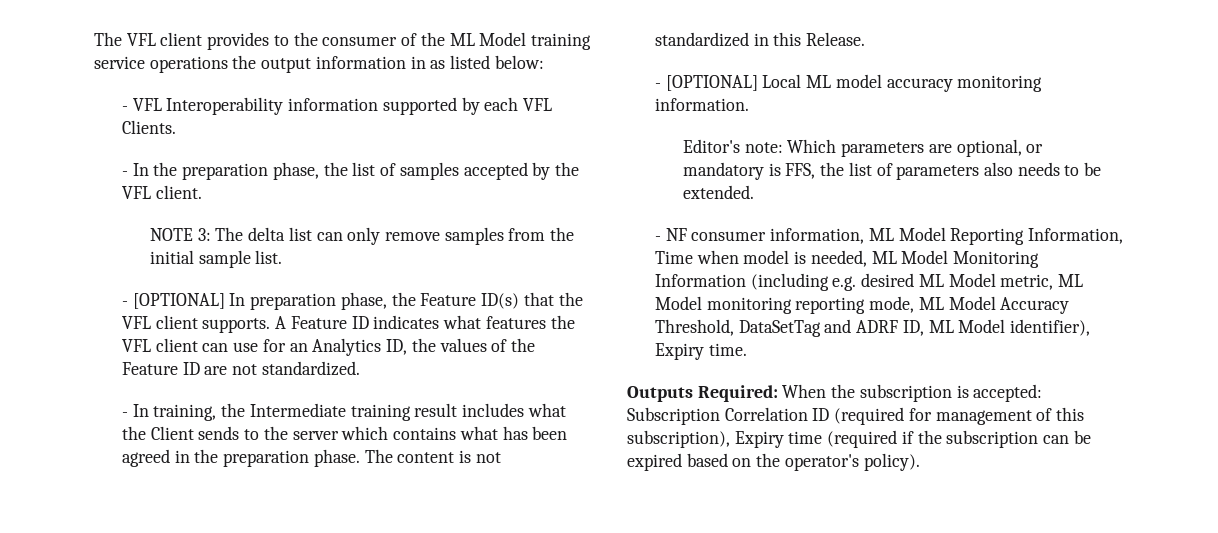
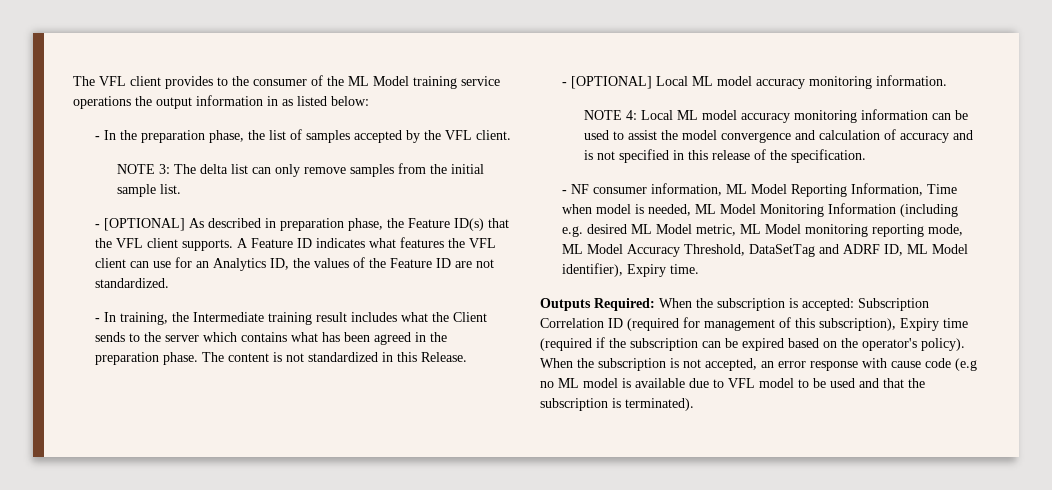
- - VFL Interoperability information supported by each VFL Clients.
- - [OPTIONAL] In preparation phase, the Feature ID(s) that the VFL client supports.
+ - [OPTIONAL] As described in preparation phase, the Feature ID(s) that the VFL client supports.
- Editor's note: Which parameters are optional, or mandatory is FFS, the list of parameters also needs to be extended.
+ NOTE 4: Local ML model accuracy monitoring information can be used to assist the model convergence and calculation of accuracy and is not specified in this release of the specification.
+ When the subscription is not accepted, an error response with cause code (e.g no ML model is available due to VFL model to be used and that the subscription is terminated).

